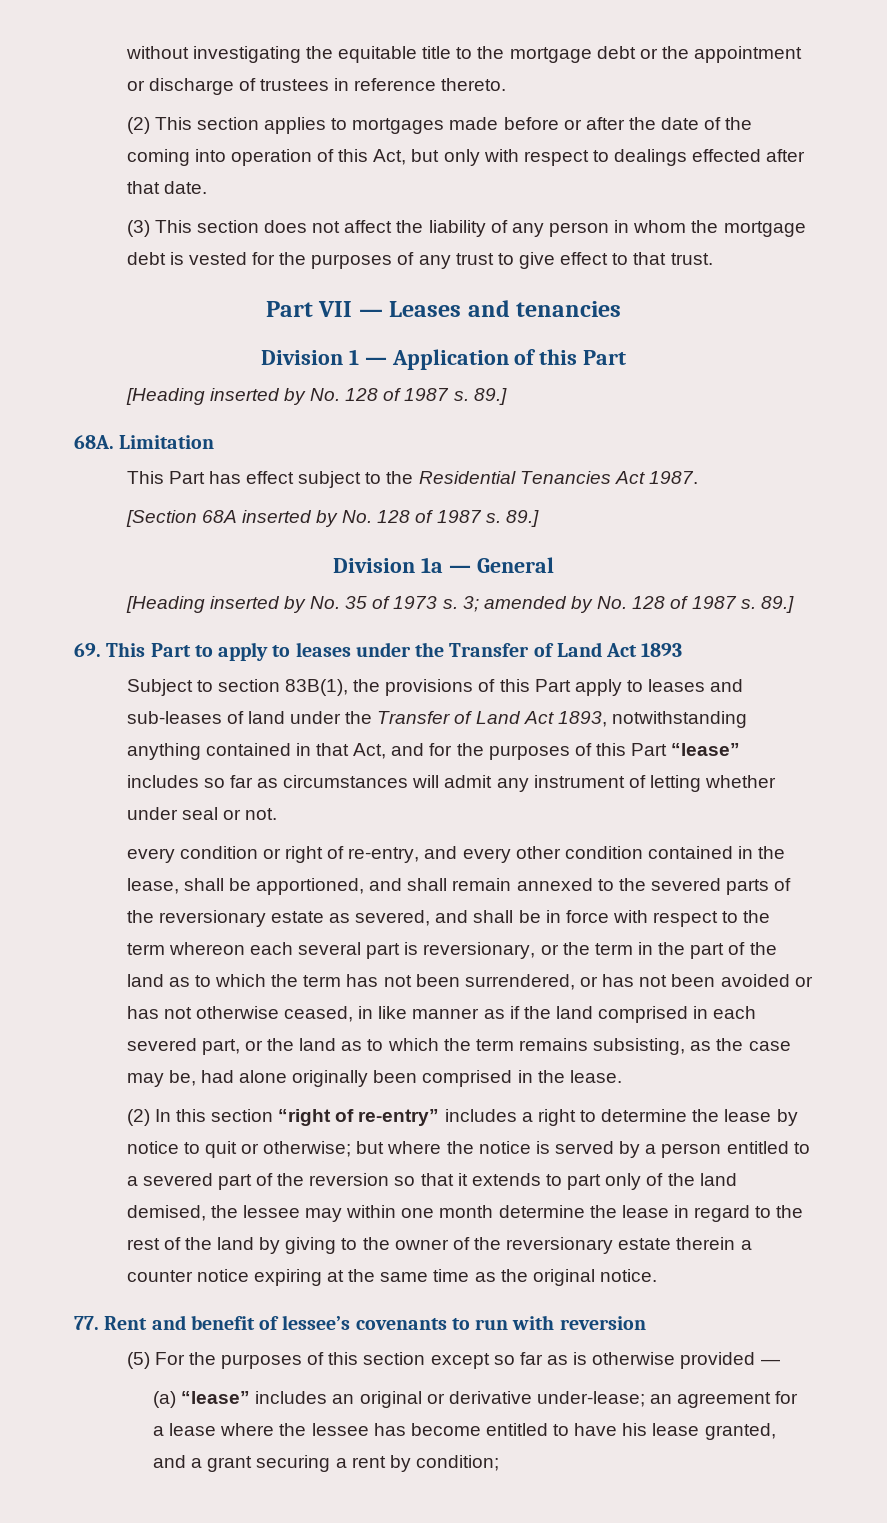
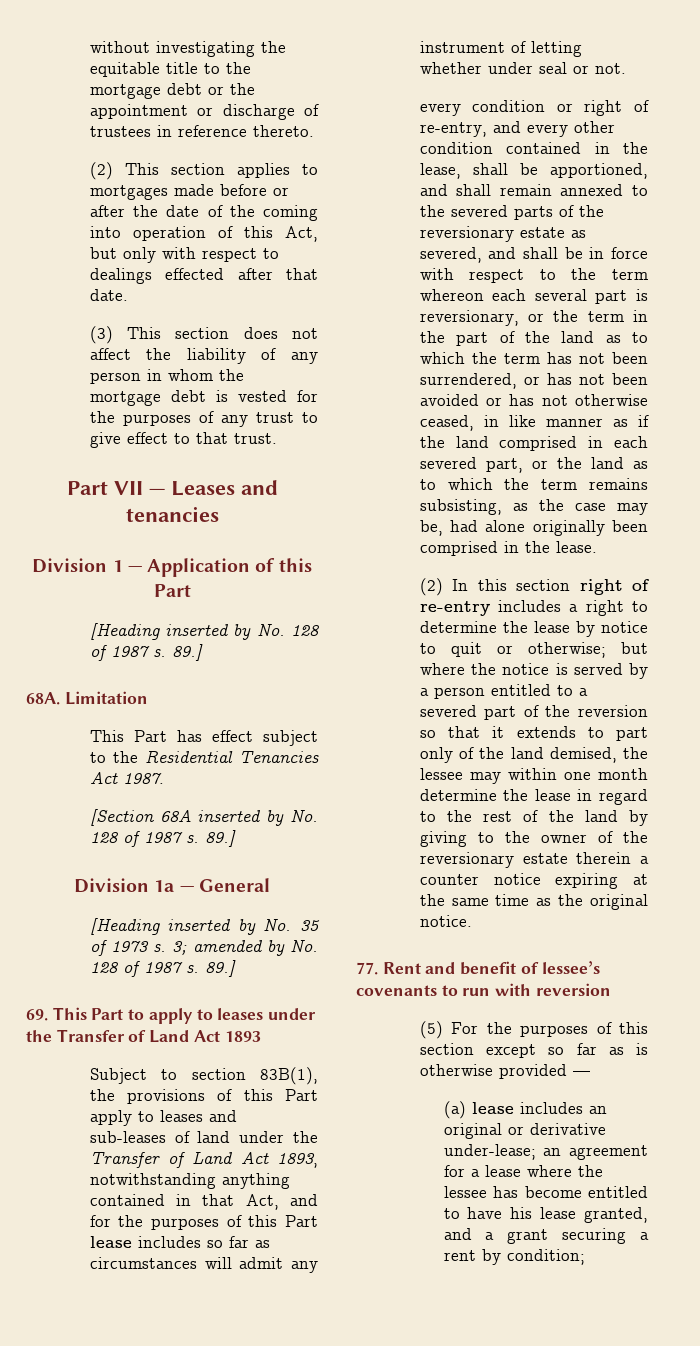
- Subject to section 83B(1), the provisions of this Part apply to leases and sub-leases of land under the Transfer of Land Act 1893, notwithstanding anything contained in that Act, and for the purposes of this Part “lease” includes so far as circumstances will admit any instrument of letting whether under seal or not.
+ Subject to section 83B(1), the provisions of this Part apply to leases and sub-leases of land under the Transfer of Land Act 1893, notwithstanding anything contained in that Act, and for the purposes of this Part lease includes so far as circumstances will admit any instrument of letting whether under seal or not.
- (2) In this section “right of re-entry” includes a right to determine the lease by notice to quit or otherwise;
+ (2) In this section right of re-entry includes a right to determine the lease by notice to quit or otherwise;
- (a) “lease” includes an original or derivative under-lease; an agreement for a lease where the lessee has become entitled to have his lease granted, and a grant securing a rent by condition;
+ (a) lease includes an original or derivative under-lease; an agreement for a lease where the lessee has become entitled to have his lease granted, and a grant securing a rent by condition;

